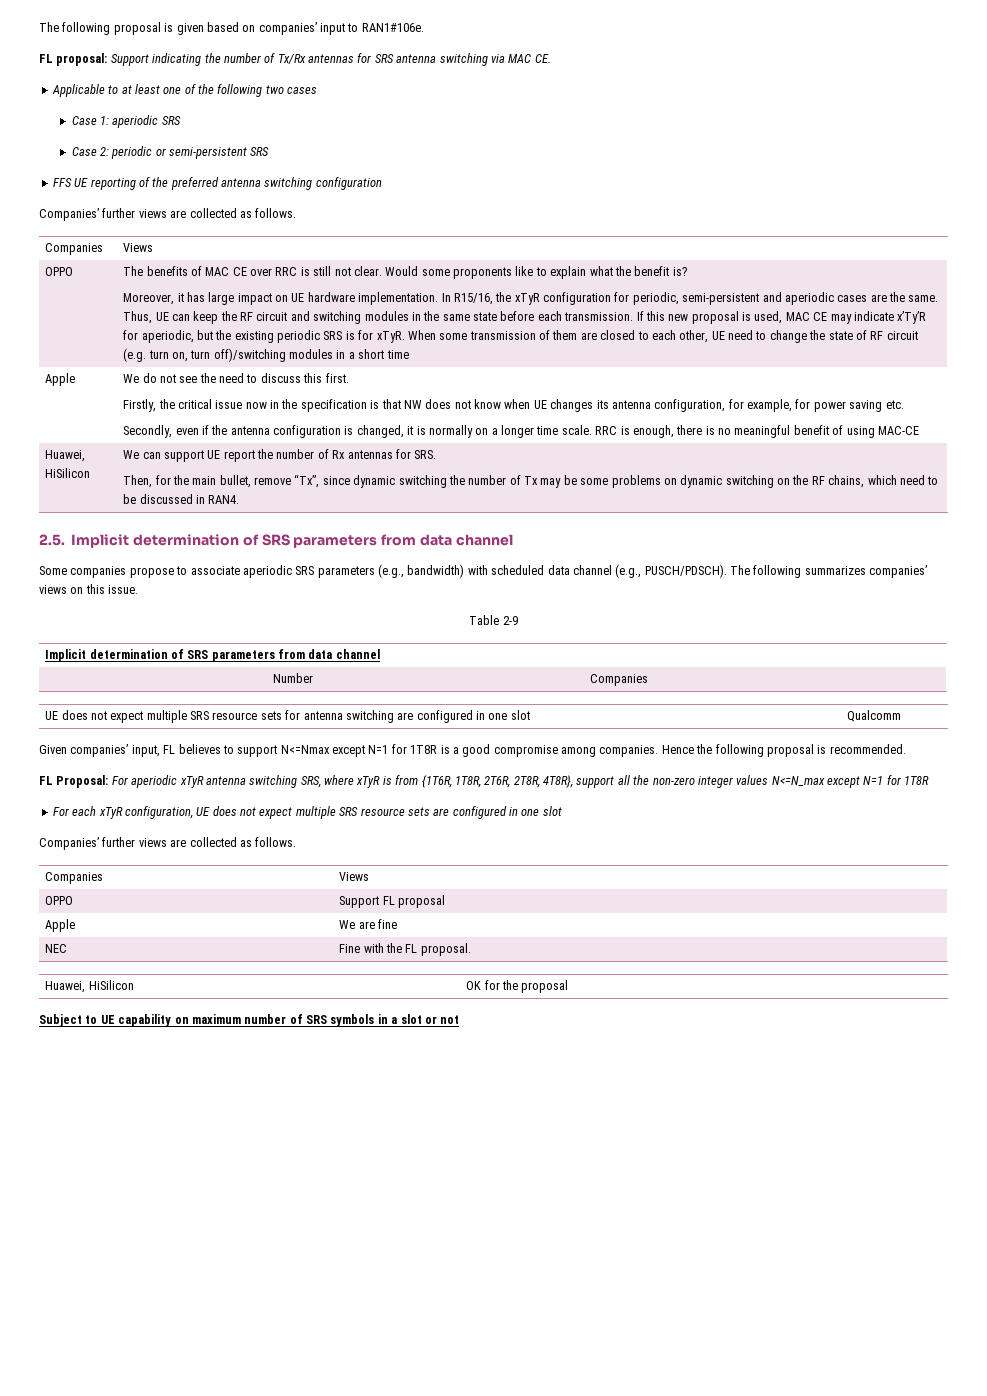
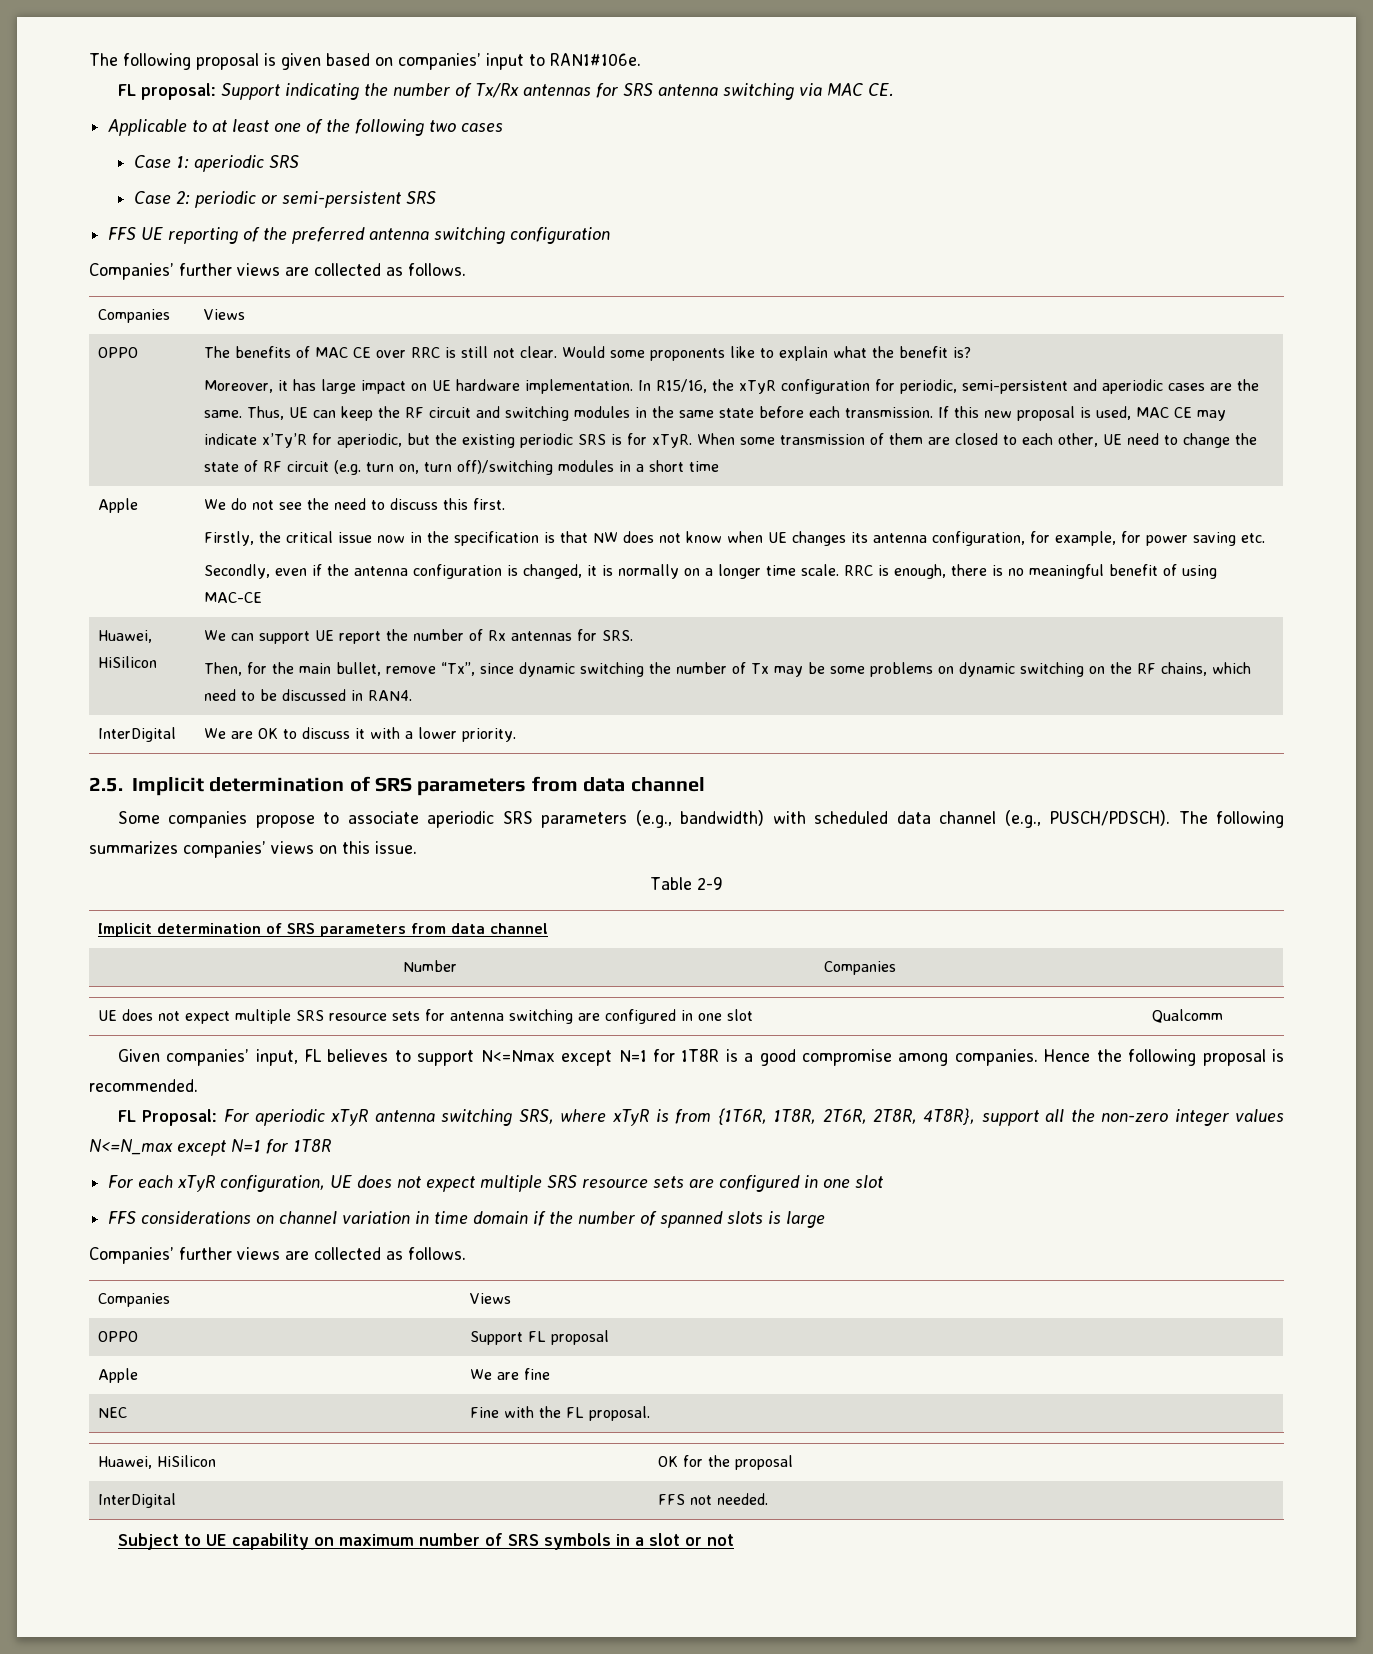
+ InterDigital | We are OK to discuss it with a lower priority.
+ FFS considerations on channel variation in time domain if the number of spanned slots is large
+ InterDigital | FFS not needed.

